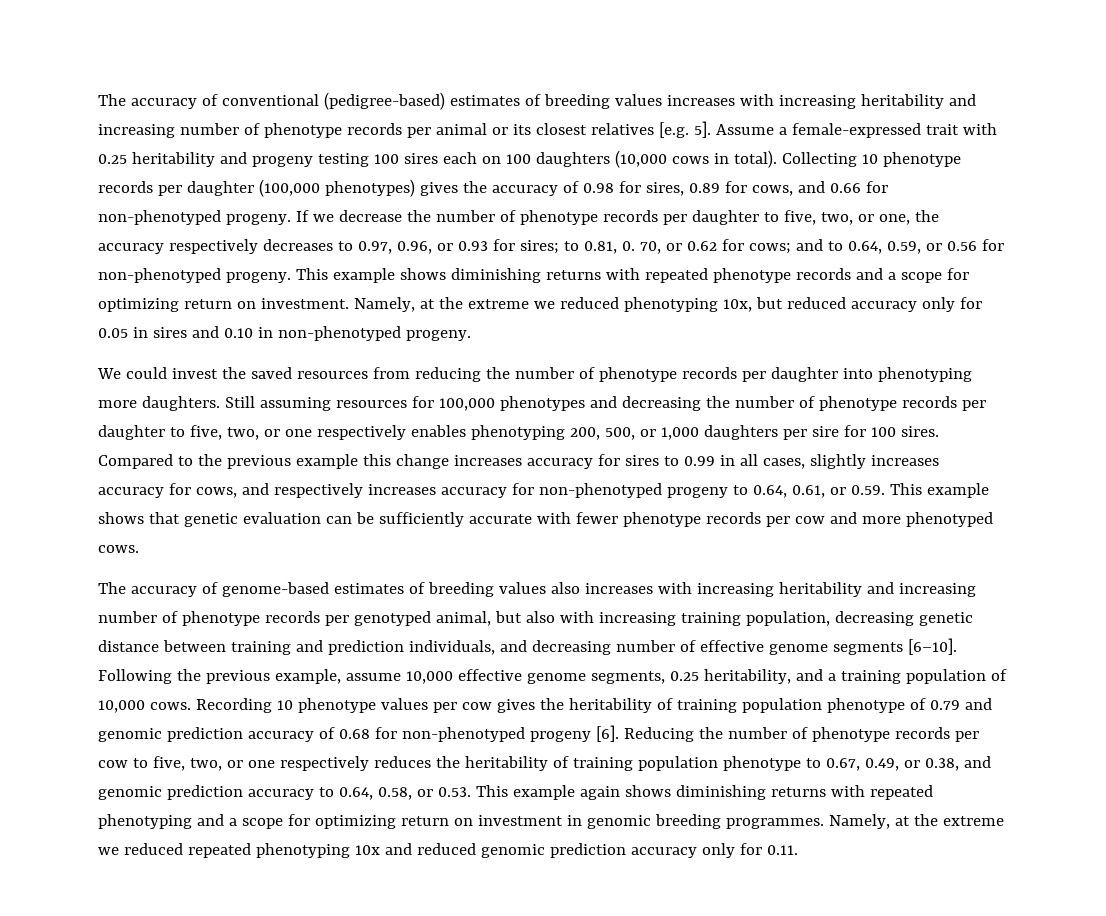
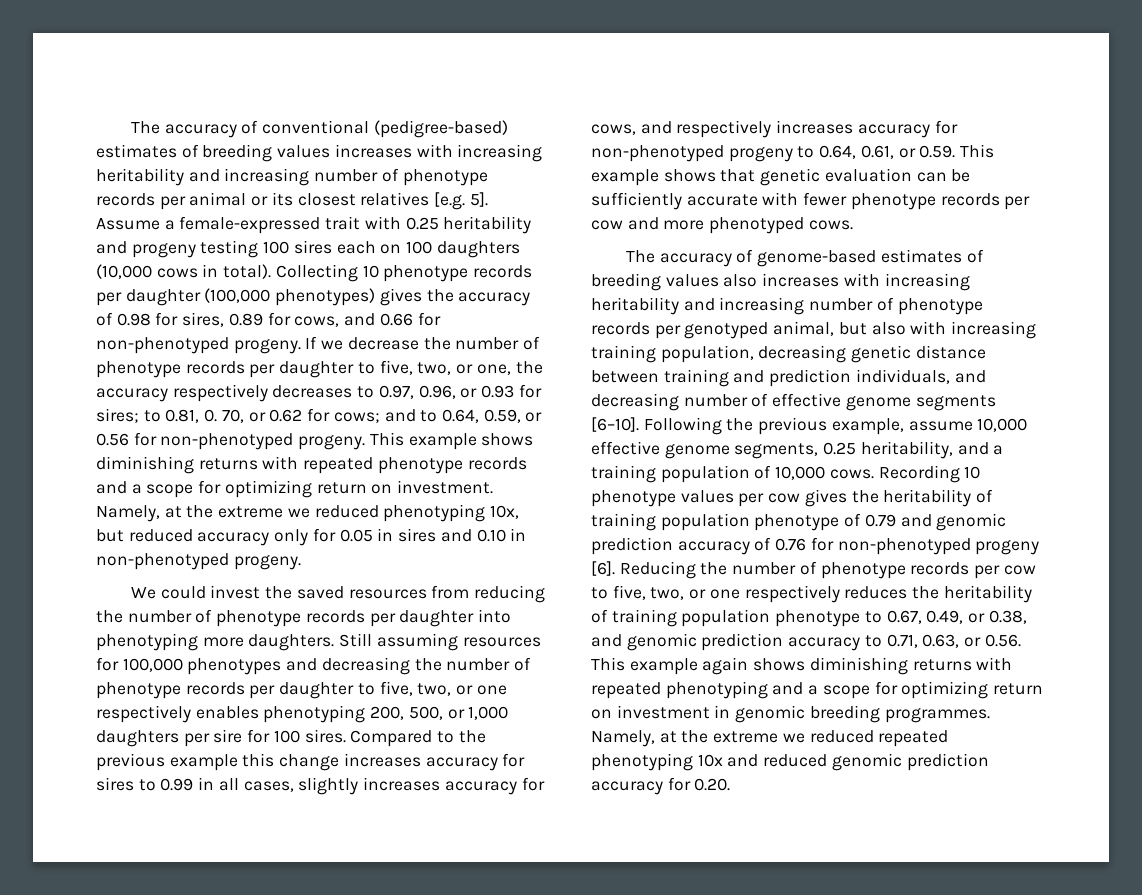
- Recording 10 phenotype values per cow gives the heritability of training population phenotype of 0.79 and genomic prediction accuracy of 0.68 for non-phenotyped progeny [6].
+ Recording 10 phenotype values per cow gives the heritability of training population phenotype of 0.79 and genomic prediction accuracy of 0.76 for non-phenotyped progeny [6].
- Reducing the number of phenotype records per cow to five, two, or one respectively reduces the heritability of training population phenotype to 0.67, 0.49, or 0.38, and genomic prediction accuracy to 0.64, 0.58, or 0.53. This example again shows diminishing returns with repeated phenotyping and a scope for optimizing return on investment in genomic breeding programmes.
+ Reducing the number of phenotype records per cow to five, two, or one respectively reduces the heritability of training population phenotype to 0.67, 0.49, or 0.38, and genomic prediction accuracy to 0.71, 0.63, or 0.56. This example again shows diminishing returns with repeated phenotyping and a scope for optimizing return on investment in genomic breeding programmes.
- Namely, at the extreme we reduced repeated phenotyping 10x and reduced genomic prediction accuracy only for 0.11.
+ Namely, at the extreme we reduced repeated phenotyping 10x and reduced genomic prediction accuracy for 0.20.

